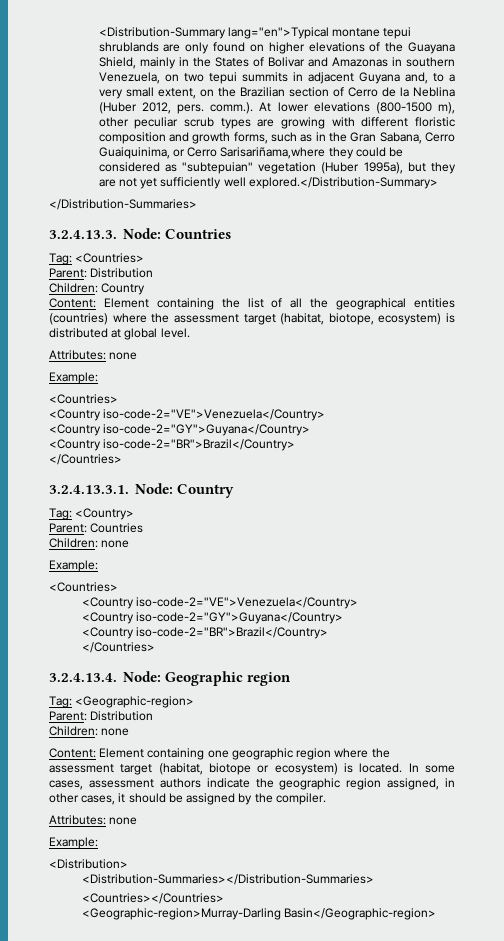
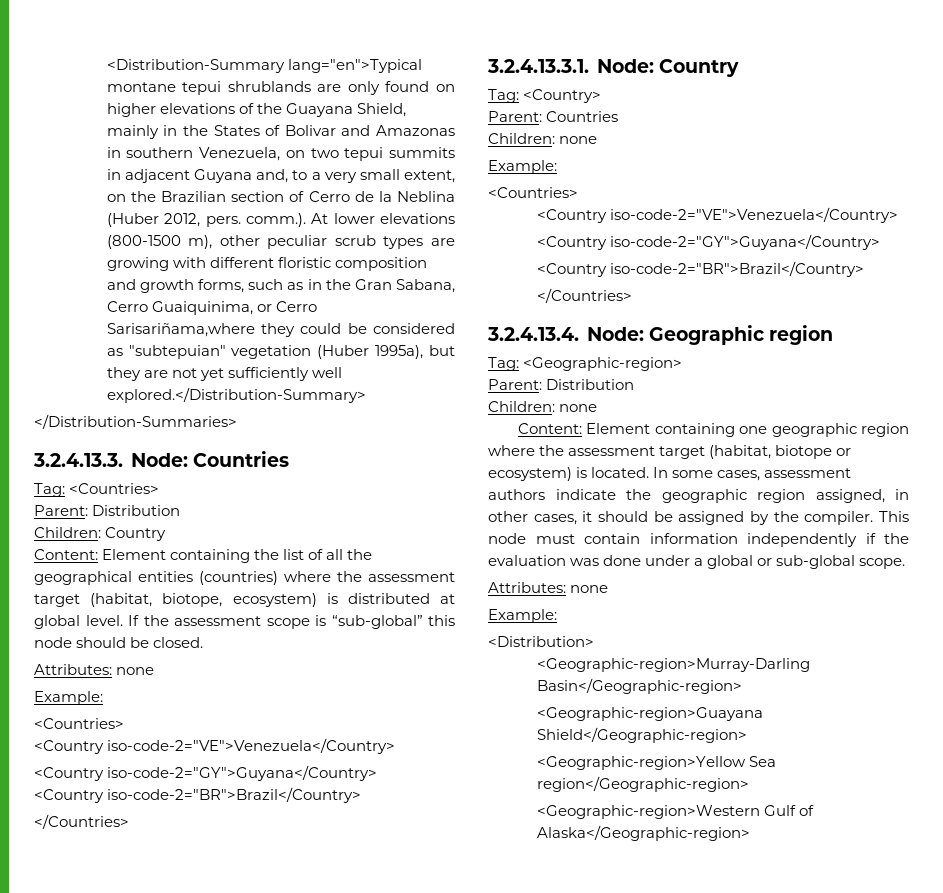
+ If the assessment scope is “sub-global” this node should be closed.
+ This node must contain information independently if the evaluation was done under a global or sub-global scope.
- <Distribution-Summaries></Distribution-Summaries>
- <Countries></Countries>
+ <Geographic-region>Guayana Shield</Geographic-region>
+ <Geographic-region>Yellow Sea region</Geographic-region>
+ <Geographic-region>Western Gulf of Alaska</Geographic-region>

